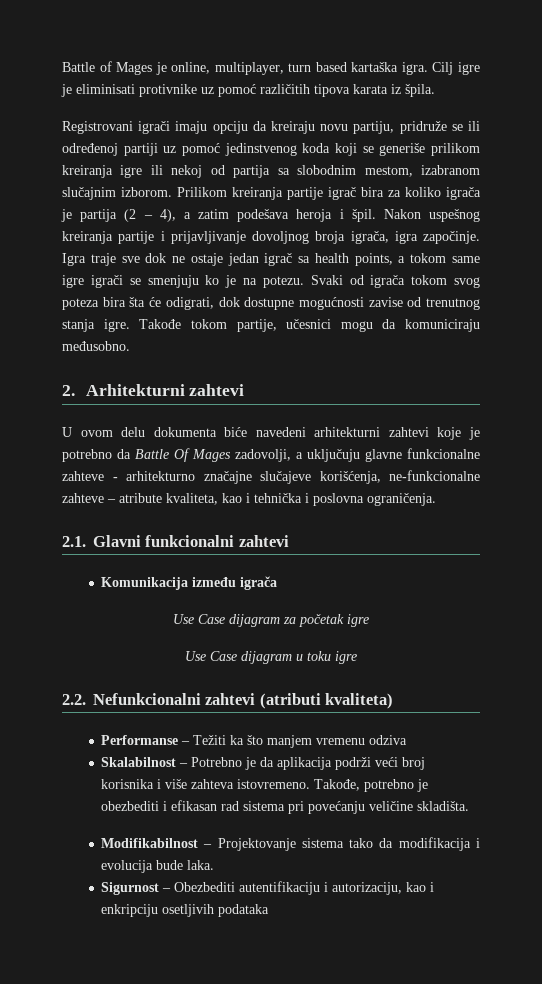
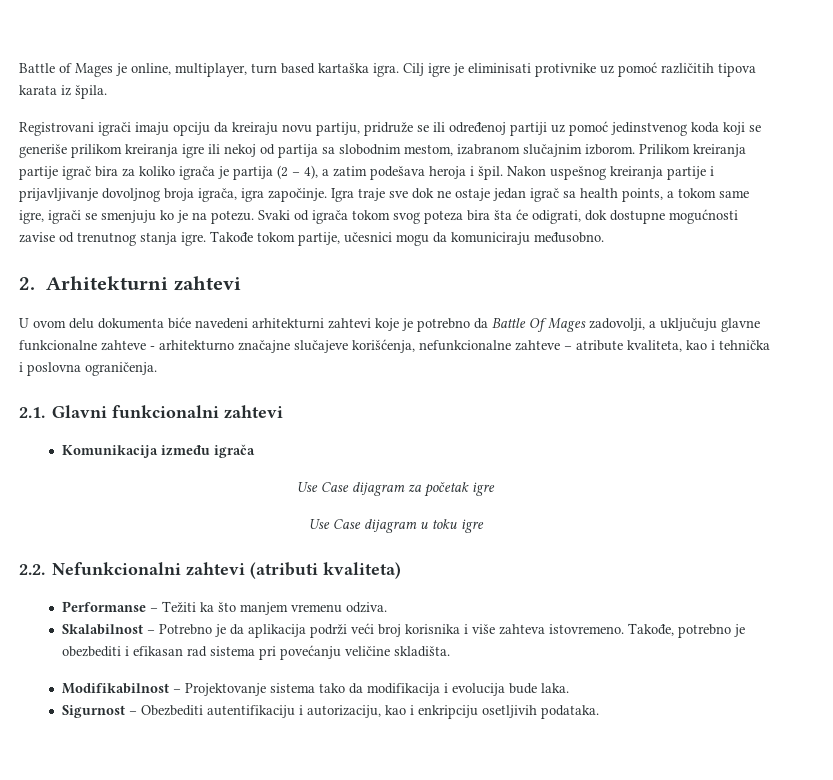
- Igra traje sve dok ne ostaje jedan igrač sa health points, a tokom same igre igrači se smenjuju ko je na potezu.
+ Igra traje sve dok ne ostaje jedan igrač sa health points, a tokom same igre, igrači se smenjuju ko je na potezu.
- U ovom delu dokumenta biće navedeni arhitekturni zahtevi koje je potrebno da Battle Of Mages zadovolji, a uključuju glavne funkcionalne zahteve - arhitekturno značajne slučajeve korišćenja, ne-funkcionalne zahteve – atribute kvaliteta, kao i tehnička i poslovna ograničenja.
+ U ovom delu dokumenta biće navedeni arhitekturni zahtevi koje je potrebno da Battle Of Mages zadovolji, a uključuju glavne funkcionalne zahteve - arhitekturno značajne slučajeve korišćenja, nefunkcionalne zahteve – atribute kvaliteta, kao i tehnička i poslovna ograničenja.
- Performanse – Težiti ka što manjem vremenu odziva
+ Performanse – Težiti ka što manjem vremenu odziva.
- Sigurnost – Obezbediti autentifikaciju i autorizaciju, kao i enkripciju osetljivih podataka
+ Sigurnost – Obezbediti autentifikaciju i autorizaciju, kao i enkripciju osetljivih podataka.

